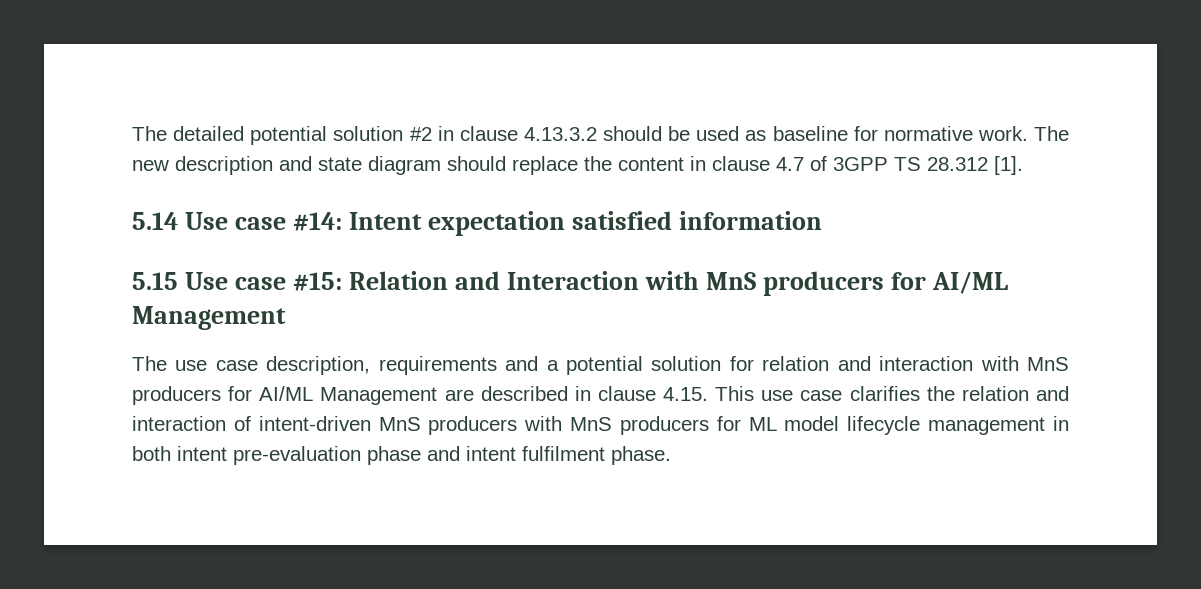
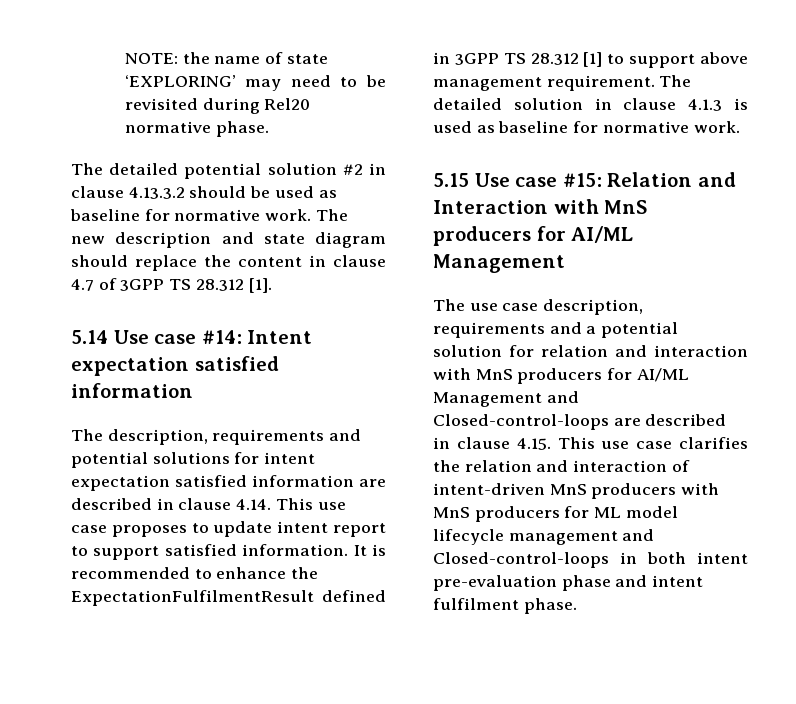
+ NOTE: the name of state ‘EXPLORING’ may need to be revisited during Rel20 normative phase.
+ The description, requirements and potential solutions for intent expectation satisfied information are described in clause 4.14. This use case proposes to update intent report to support satisfied information. It is recommended to enhance the ExpectationFulfilmentResult defined in 3GPP TS 28.312 [1] to support above management requirement. The detailed solution in clause 4.1.3 is used as baseline for normative work.
- The use case description, requirements and a potential solution for relation and interaction with MnS producers for AI/ML Management are described in clause 4.15. This use case clarifies the relation and interaction of intent-driven MnS producers with MnS producers for ML model lifecycle management in both intent pre-evaluation phase and intent fulfilment phase.
+ The use case description, requirements and a potential solution for relation and interaction with MnS producers for AI/ML Management and Closed-control-loops are described in clause 4.15. This use case clarifies the relation and interaction of intent-driven MnS producers with MnS producers for ML model lifecycle management and Closed-control-loops in both intent pre-evaluation phase and intent fulfilment phase.

